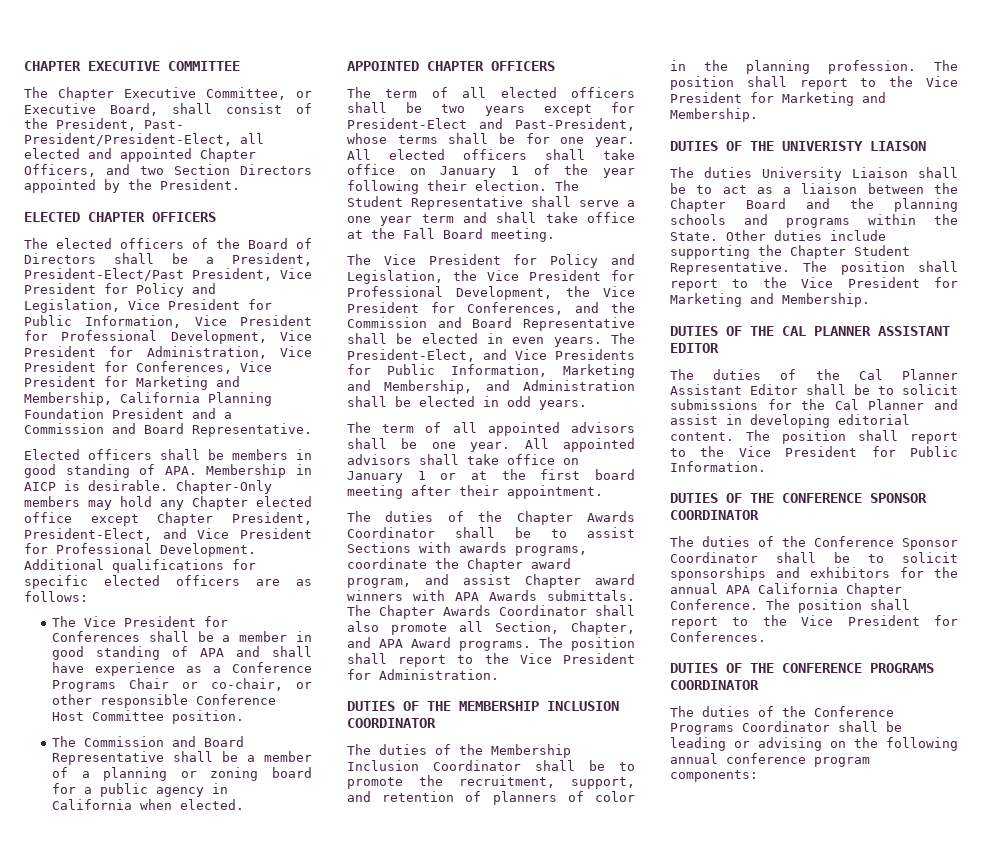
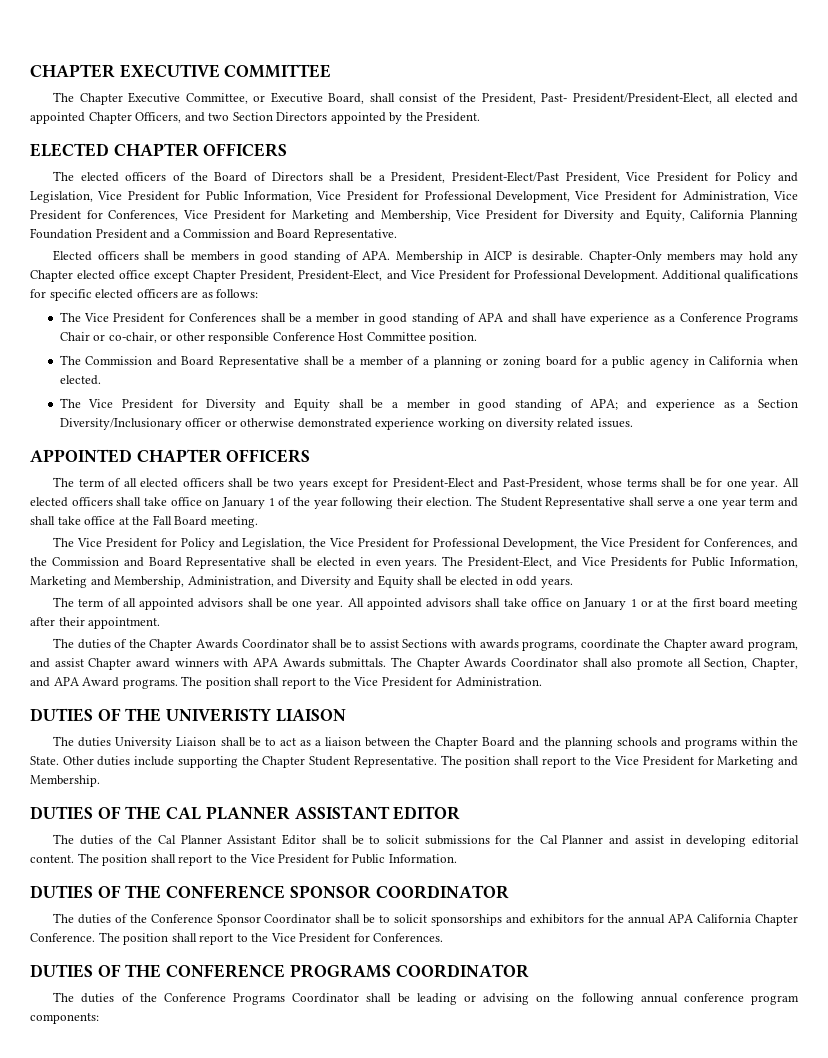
- The elected officers of the Board of Directors shall be a President, President-Elect/Past President, Vice President for Policy and Legislation, Vice President for Public Information, Vice President for Professional Development, Vice President for Administration, Vice President for Conferences, Vice President for Marketing and Membership, California Planning Foundation President and a Commission and Board Representative.
+ The elected officers of the Board of Directors shall be a President, President-Elect/Past President, Vice President for Policy and Legislation, Vice President for Public Information, Vice President for Professional Development, Vice President for Administration, Vice President for Conferences, Vice President for Marketing and Membership, Vice President for Diversity and Equity, California Planning Foundation President and a Commission and Board Representative.
+ The Vice President for Diversity and Equity shall be a member in good standing of APA; and experience as a Section Diversity/Inclusionary officer or otherwise demonstrated experience working on diversity related issues.
- The President-Elect, and Vice Presidents for Public Information, Marketing and Membership, and Administration shall be elected in odd years.
+ The President-Elect, and Vice Presidents for Public Information, Marketing and Membership, Administration, and Diversity and Equity shall be elected in odd years.
- DUTIES OF THE MEMBERSHIP INCLUSION COORDINATOR
- The duties of the Membership Inclusion Coordinator shall be to promote the recruitment, support, and retention of planners of color in the planning profession. The position shall report to the Vice President for Marketing and Membership.

